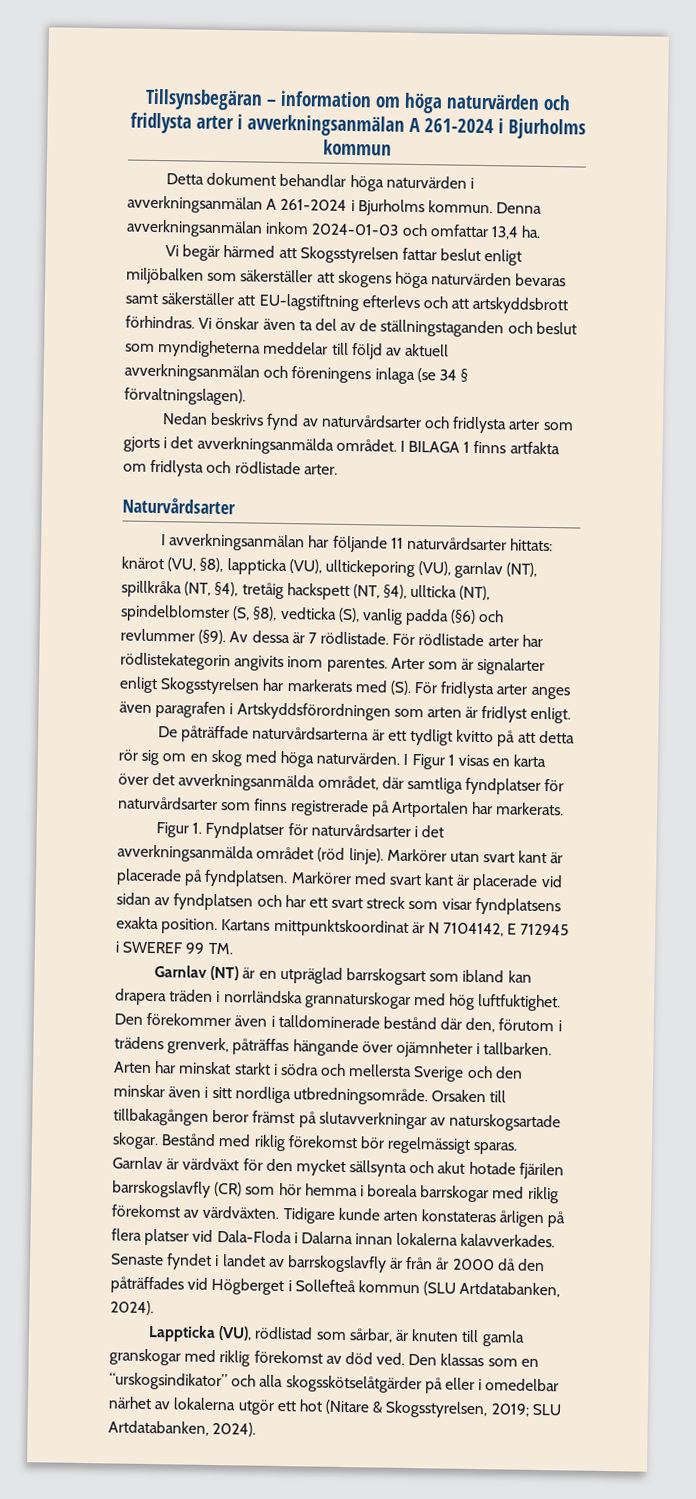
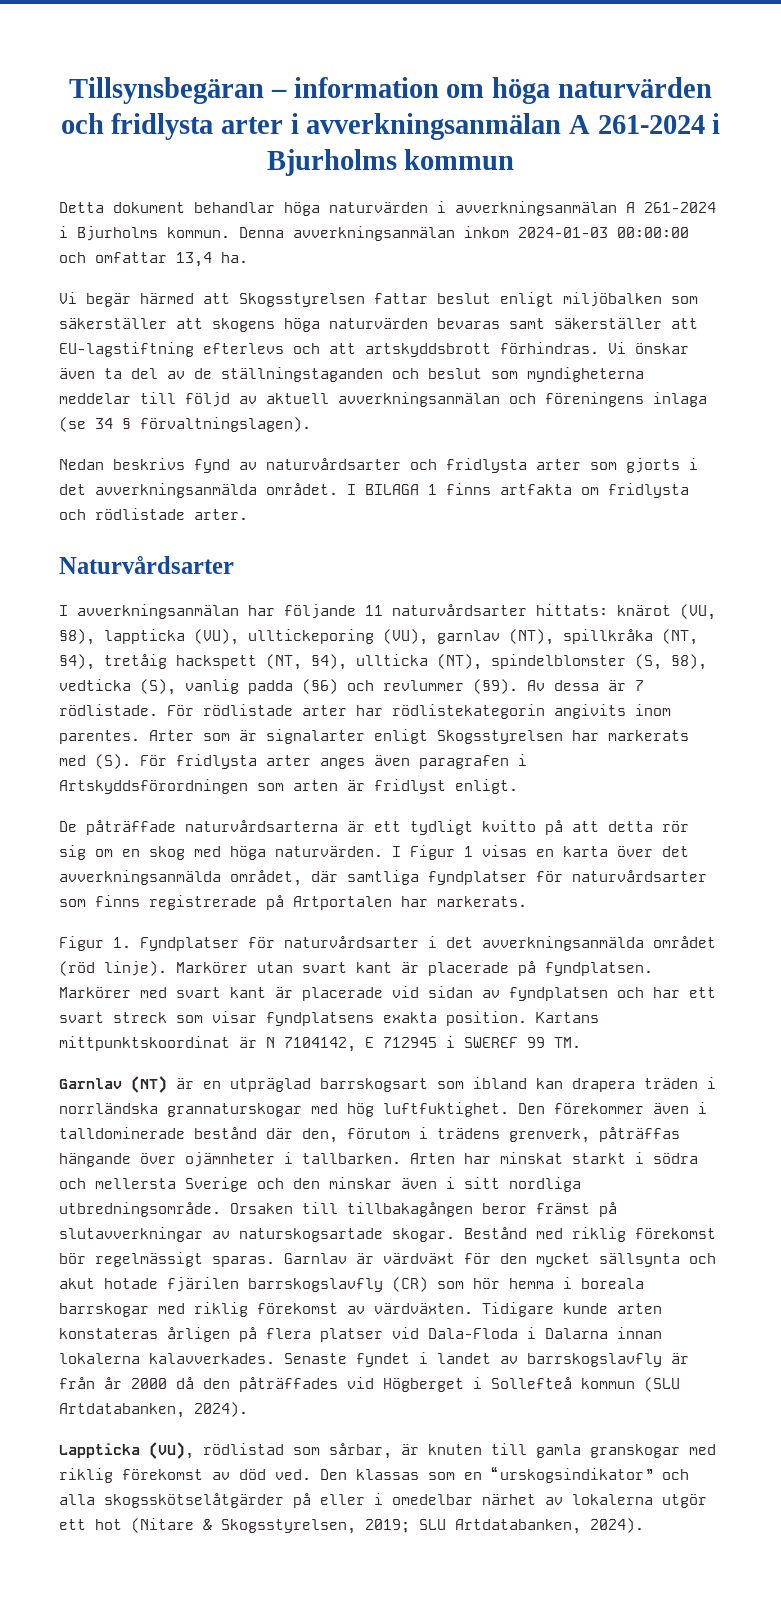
- Denna avverkningsanmälan inkom 2024-01-03 och omfattar 13,4 ha.
+ Denna avverkningsanmälan inkom 2024-01-03 00:00:00 och omfattar 13,4 ha.

